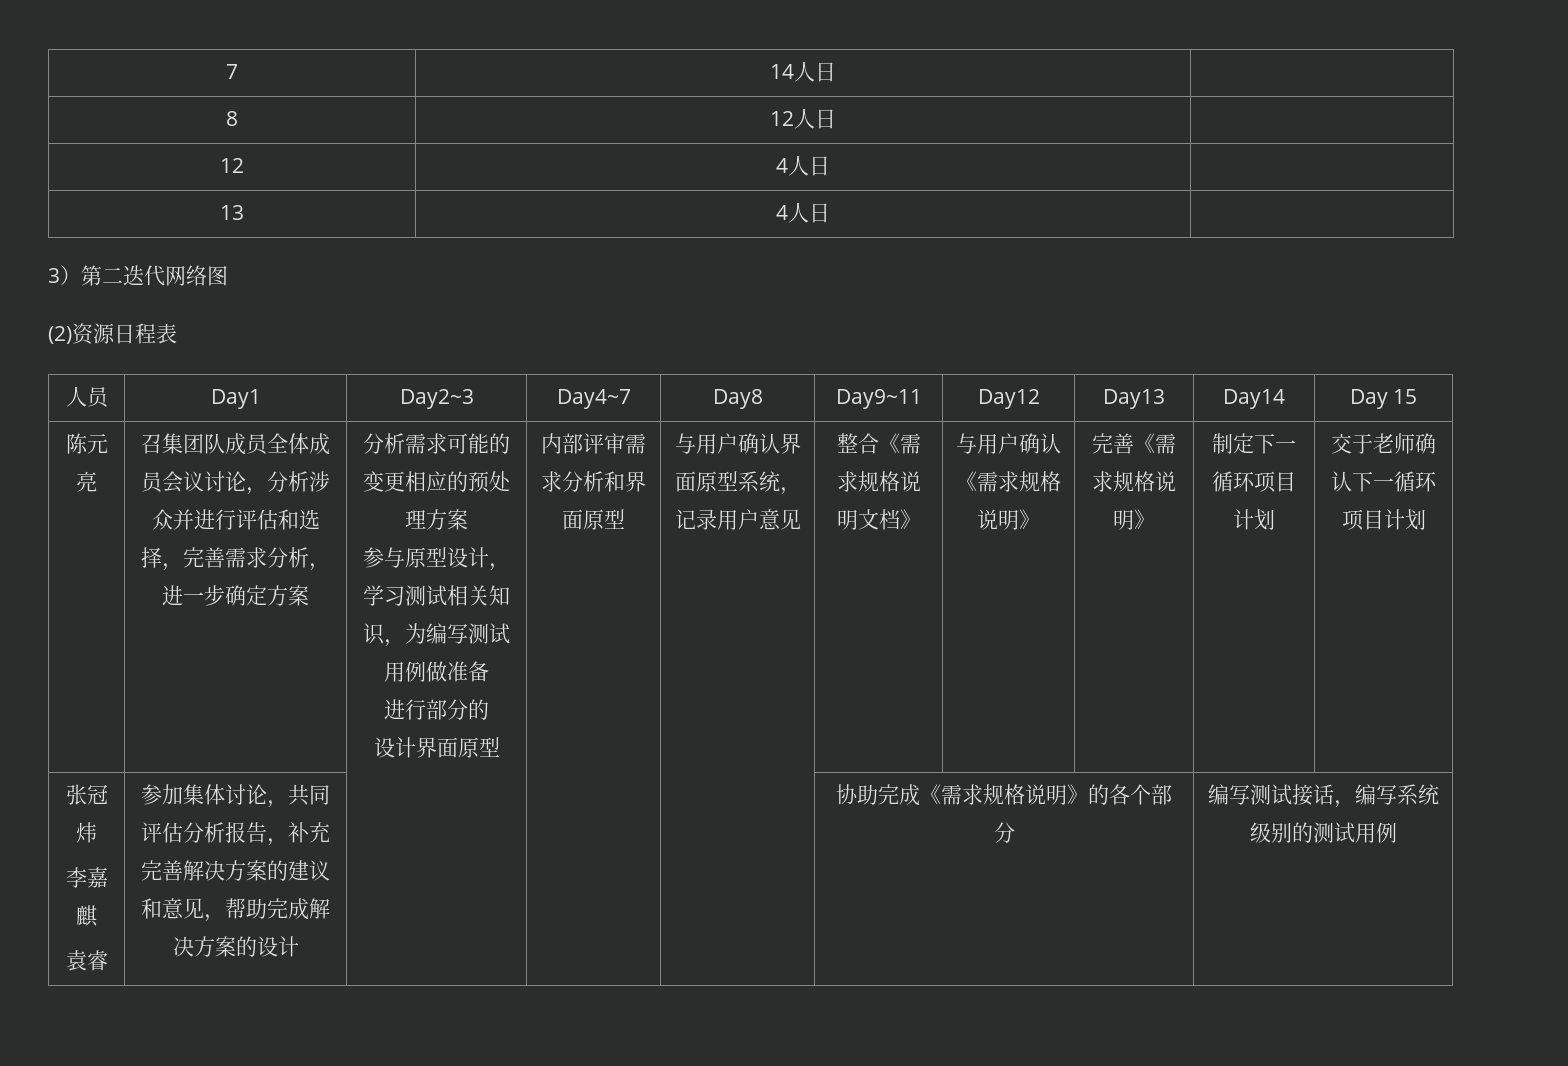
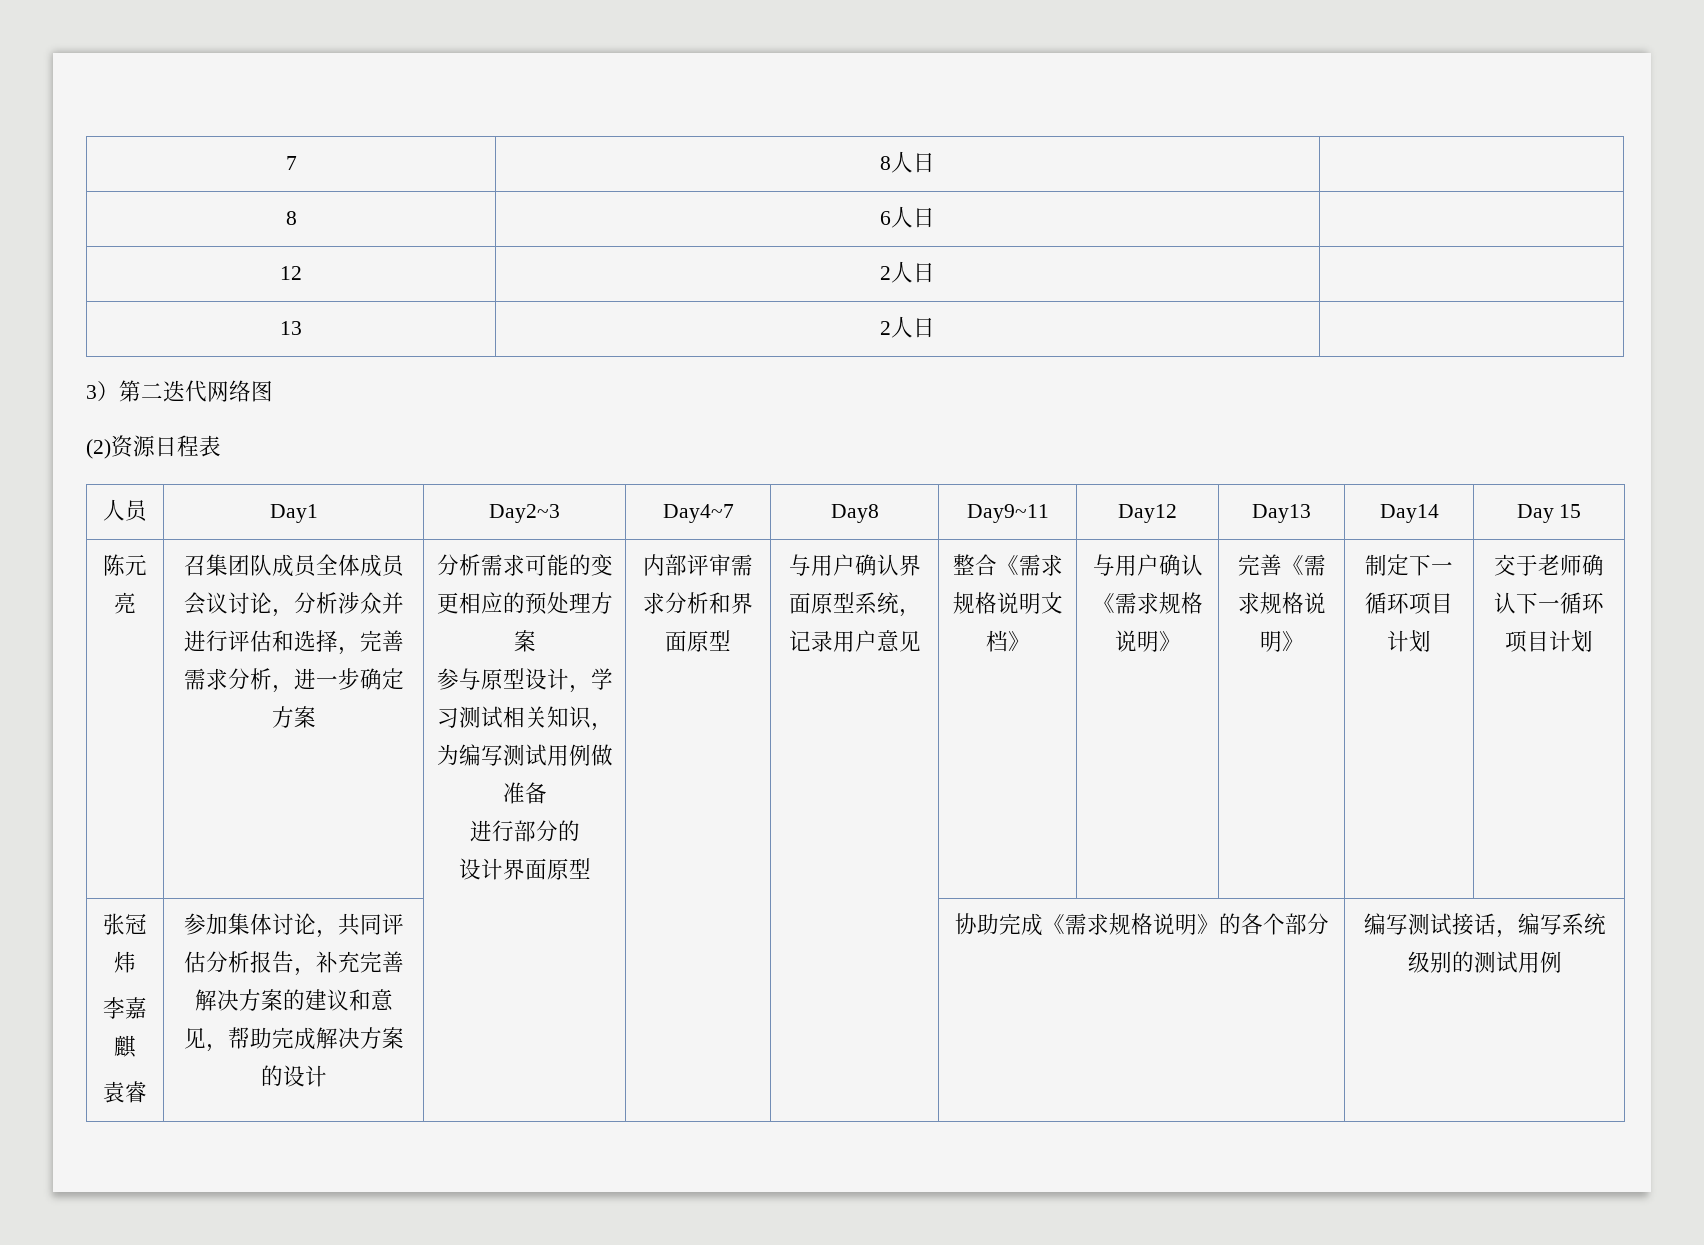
- 7 | 14人日 |
+ 7 | 8人日 |
- 8 | 12人日 |
+ 8 | 6人日 |
- 12 | 4人日 |
+ 12 | 2人日 |
- 13 | 4人日 |
+ 13 | 2人日 |

